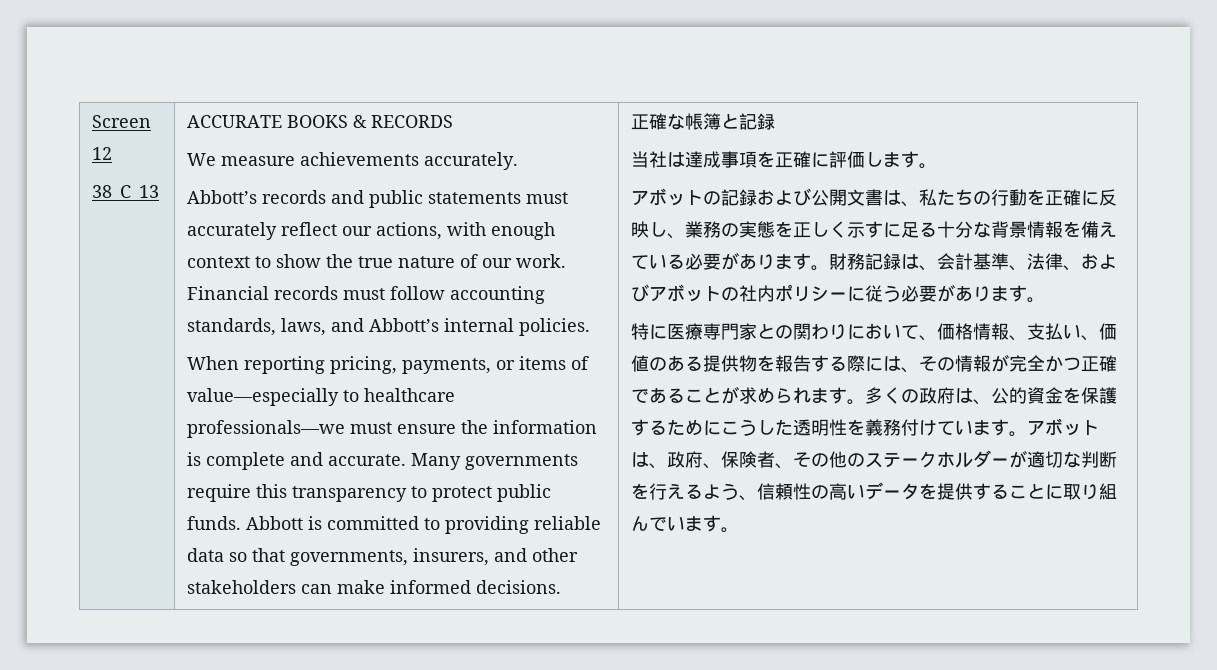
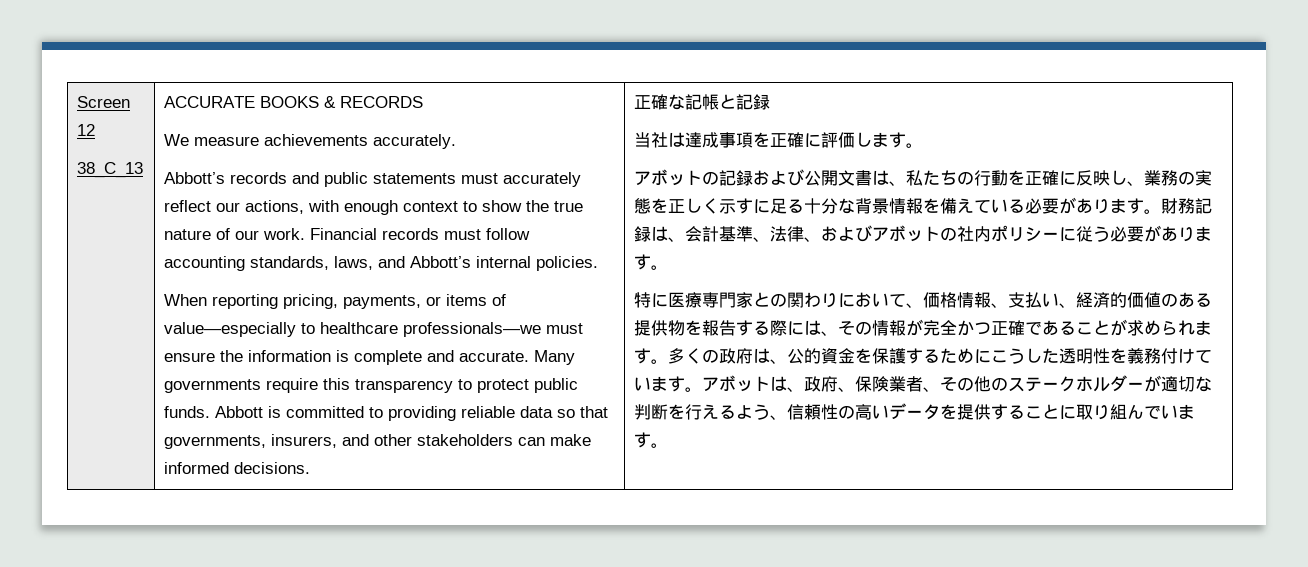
- 正確な帳簿と記録
+ 正確な記帳と記録
- 特に医療専門家との関わりにおいて、価格情報、支払い、価値のある提供物を報告する際には、その情報が完全かつ正確であることが求められます。
+ 特に医療専門家との関わりにおいて、価格情報、支払い、経済的価値のある提供物を報告する際には、その情報が完全かつ正確であることが求められます。
- アボットは、政府、保険者、その他のステークホルダーが適切な判断を行えるよう、信頼性の高いデータを提供することに取り組んでいます。
+ アボットは、政府、保険業者、その他のステークホルダーが適切な判断を行えるよう、信頼性の高いデータを提供することに取り組んでいます。

